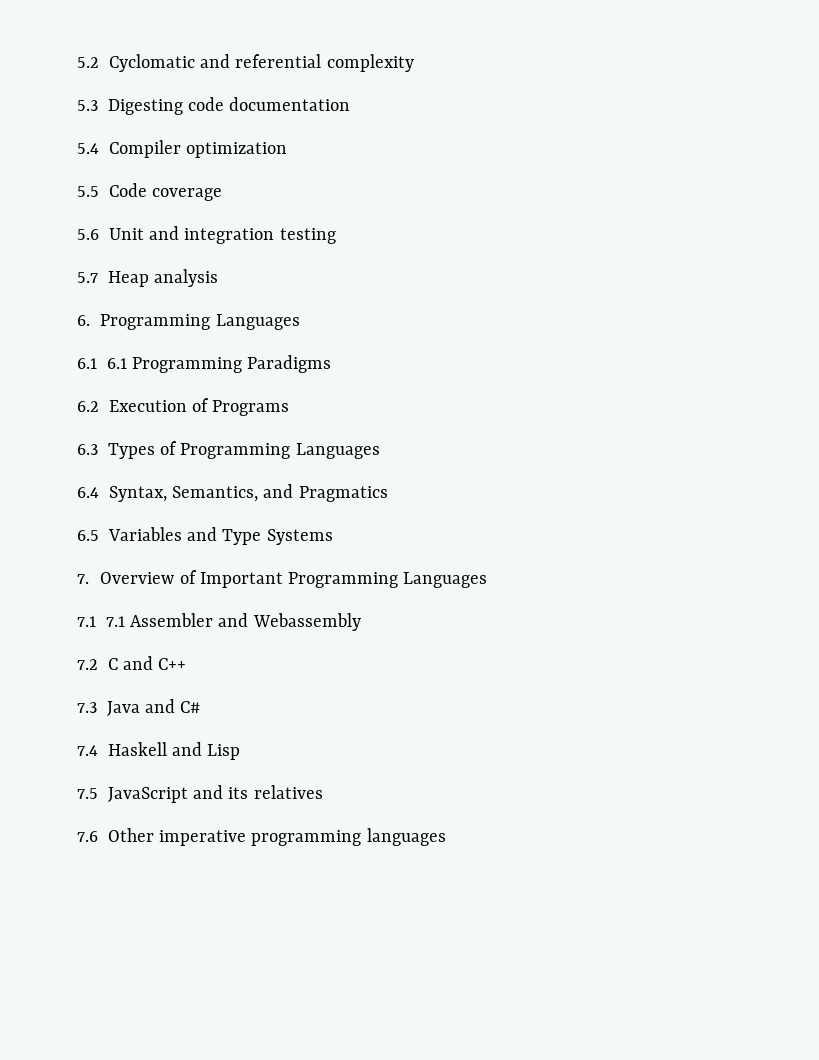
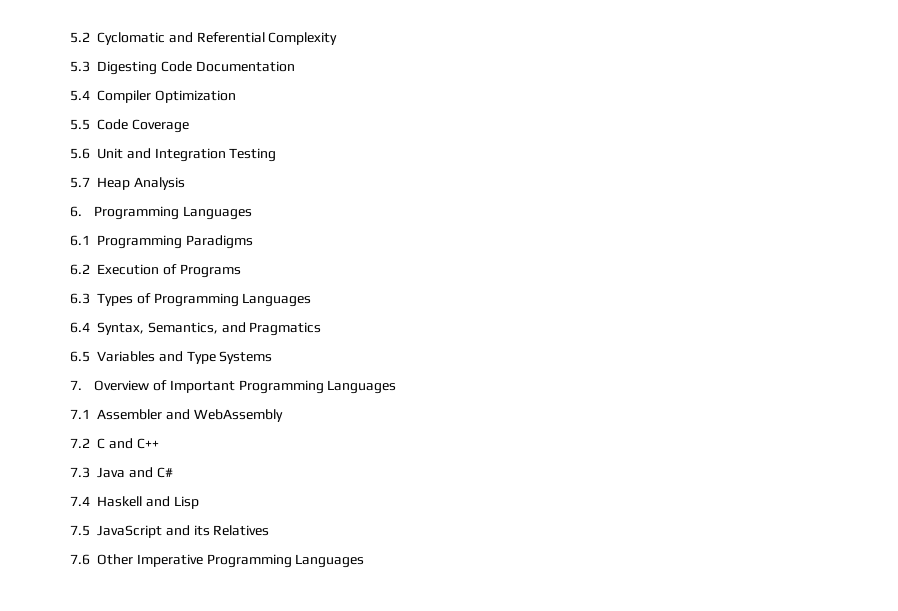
- 5.2 Cyclomatic and referential complexity
+ 5.2 Cyclomatic and Referential Complexity
- 5.3 Digesting code documentation
+ 5.3 Digesting Code Documentation
- 5.4 Compiler optimization
+ 5.4 Compiler Optimization
- 5.5 Code coverage
+ 5.5 Code Coverage
- 5.6 Unit and integration testing
+ 5.6 Unit and Integration Testing
- 5.7 Heap analysis
+ 5.7 Heap Analysis
- 6.1 6.1 Programming Paradigms
+ 6.1 Programming Paradigms
- 7.1 7.1 Assembler and Webassembly
+ 7.1 Assembler and WebAssembly
- 7.5 JavaScript and its relatives
+ 7.5 JavaScript and its Relatives
- 7.6 Other imperative programming languages
+ 7.6 Other Imperative Programming Languages

